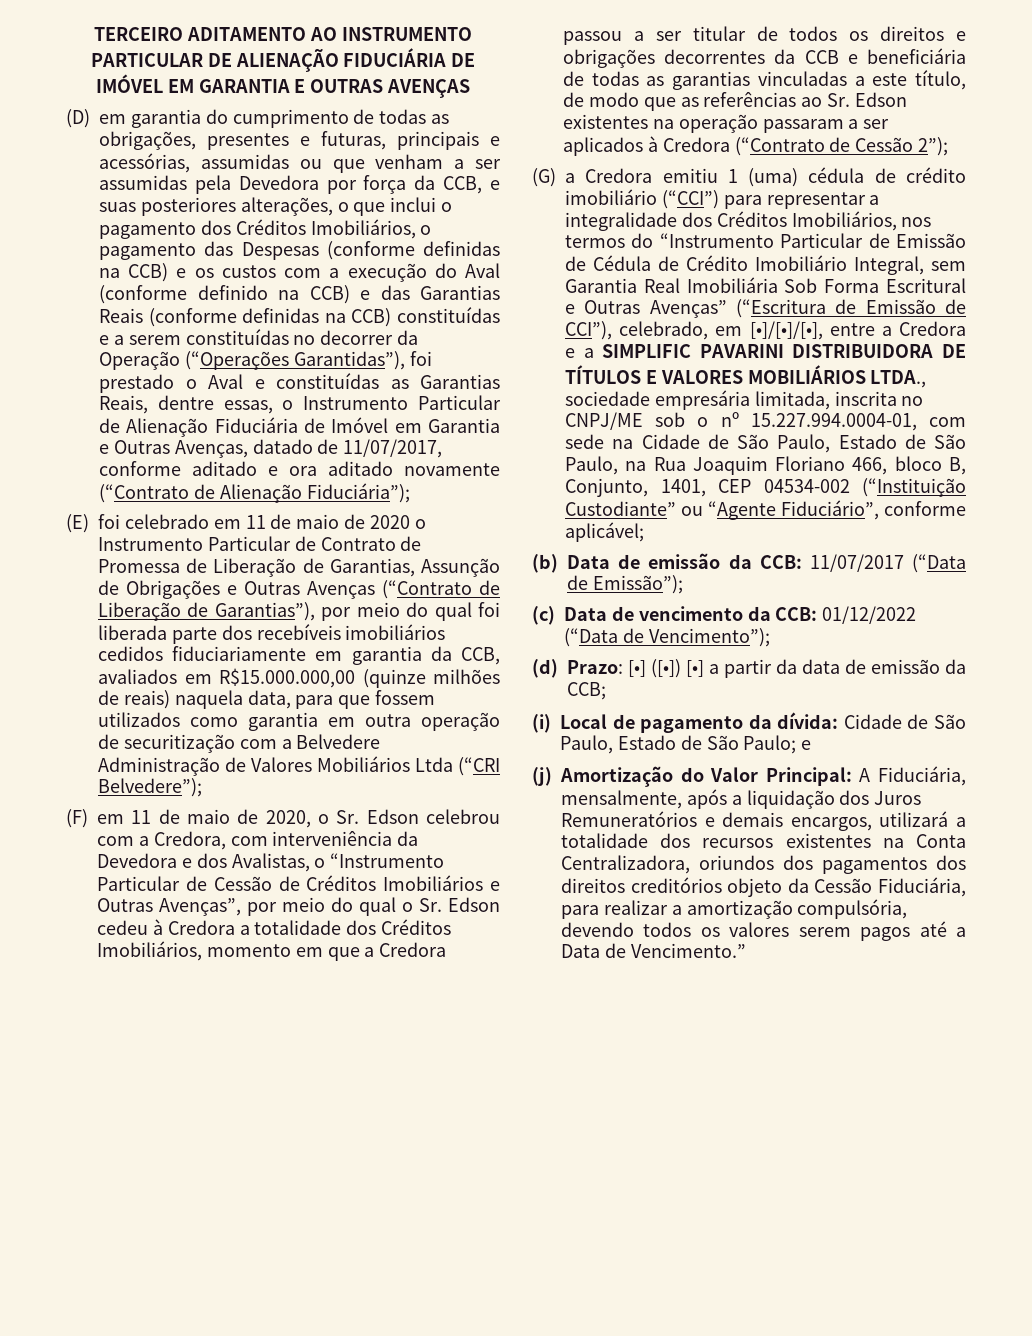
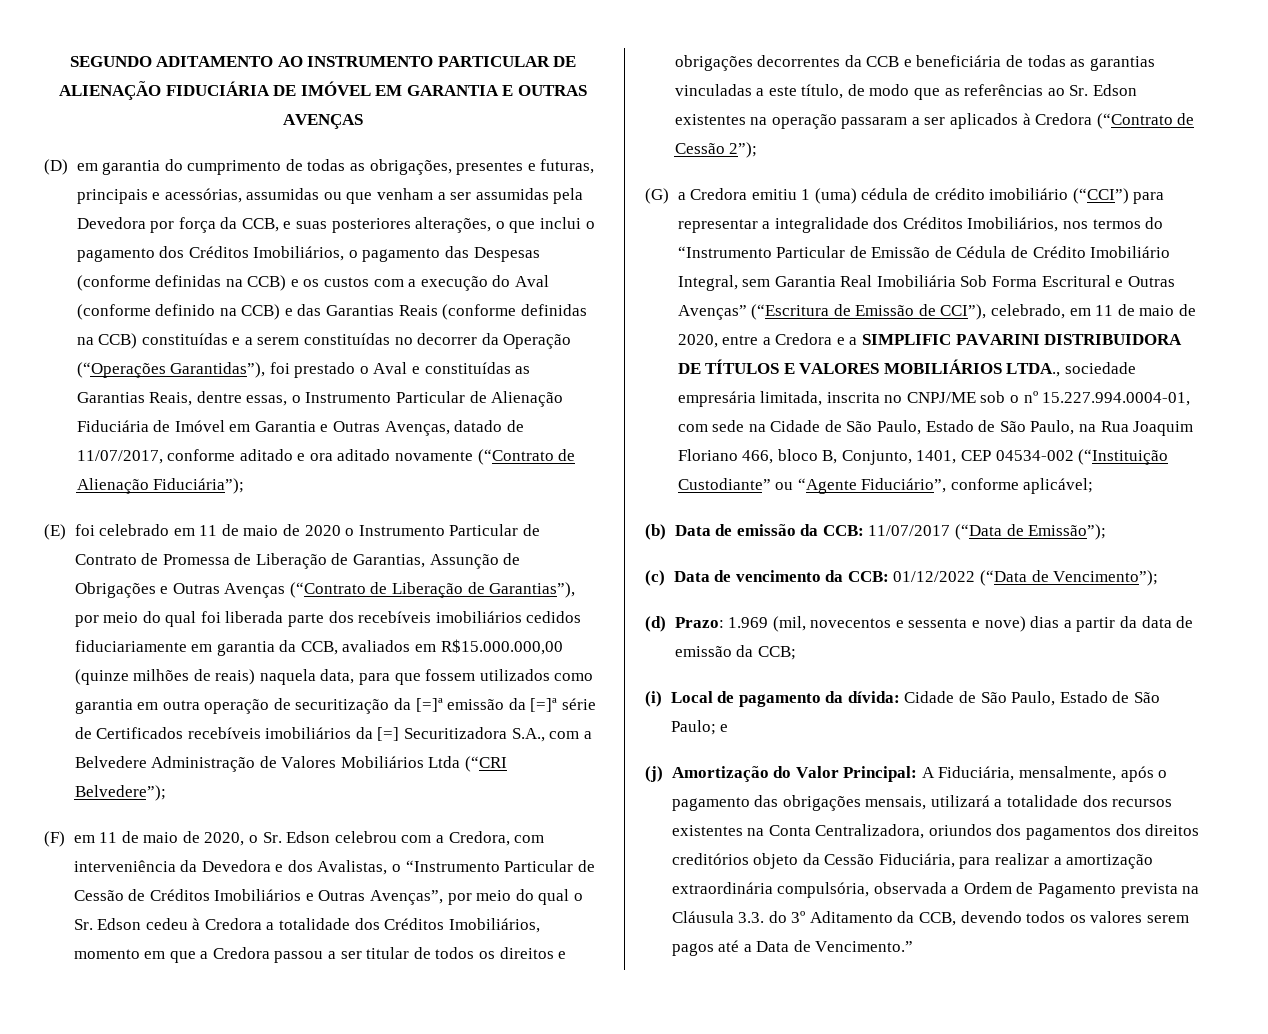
- TERCEIRO ADITAMENTO AO INSTRUMENTO PARTICULAR DE ALIENAÇÃO FIDUCIÁRIA DE IMÓVEL EM GARANTIA E OUTRAS AVENÇAS
+ SEGUNDO ADITAMENTO AO INSTRUMENTO PARTICULAR DE ALIENAÇÃO FIDUCIÁRIA DE IMÓVEL EM GARANTIA E OUTRAS AVENÇAS
- (E) foi celebrado em 11 de maio de 2020 o Instrumento Particular de Contrato de Promessa de Liberação de Garantias, Assunção de Obrigações e Outras Avenças (“Contrato de Liberação de Garantias”), por meio do qual foi liberada parte dos recebíveis imobiliários cedidos fiduciariamente em garantia da CCB, avaliados em R$15.000.000,00 (quinze milhões de reais) naquela data, para que fossem utilizados como garantia em outra operação de securitização com a Belvedere Administração de Valores Mobiliários Ltda (“CRI Belvedere”);
+ (E) foi celebrado em 11 de maio de 2020 o Instrumento Particular de Contrato de Promessa de Liberação de Garantias, Assunção de Obrigações e Outras Avenças (“Contrato de Liberação de Garantias”), por meio do qual foi liberada parte dos recebíveis imobiliários cedidos fiduciariamente em garantia da CCB, avaliados em R$15.000.000,00 (quinze milhões de reais) naquela data, para que fossem utilizados como garantia em outra operação de securitização da [=]ª emissão da [=]ª série de Certificados recebíveis imobiliários da [=] Securitizadora S.A., com a Belvedere Administração de Valores Mobiliários Ltda (“CRI Belvedere”);
- (G) a Credora emitiu 1 (uma) cédula de crédito imobiliário (“CCI”) para representar a integralidade dos Créditos Imobiliários, nos termos do “Instrumento Particular de Emissão de Cédula de Crédito Imobiliário Integral, sem Garantia Real Imobiliária Sob Forma Escritural e Outras Avenças” (“Escritura de Emissão de CCI”), celebrado, em [•]/[•]/[•], entre a Credora e a SIMPLIFIC PAVARINI DISTRIBUIDORA DE TÍTULOS E VALORES MOBILIÁRIOS LTDA., sociedade empresária limitada, inscrita no CNPJ/ME sob o nº 15.227.994.0004-01, com sede na Cidade de São Paulo, Estado de São Paulo, na Rua Joaquim Floriano 466, bloco B, Conjunto, 1401, CEP 04534-002 (“Instituição Custodiante” ou “Agente Fiduciário”, conforme aplicável;
+ (G) a Credora emitiu 1 (uma) cédula de crédito imobiliário (“CCI”) para representar a integralidade dos Créditos Imobiliários, nos termos do “Instrumento Particular de Emissão de Cédula de Crédito Imobiliário Integral, sem Garantia Real Imobiliária Sob Forma Escritural e Outras Avenças” (“Escritura de Emissão de CCI”), celebrado, em 11 de maio de 2020, entre a Credora e a SIMPLIFIC PAVARINI DISTRIBUIDORA DE TÍTULOS E VALORES MOBILIÁRIOS LTDA., sociedade empresária limitada, inscrita no CNPJ/ME sob o nº 15.227.994.0004-01, com sede na Cidade de São Paulo, Estado de São Paulo, na Rua Joaquim Floriano 466, bloco B, Conjunto, 1401, CEP 04534-002 (“Instituição Custodiante” ou “Agente Fiduciário”, conforme aplicável;
- (d) Prazo: [•] ([•]) [•] a partir da data de emissão da CCB;
+ (d) Prazo: 1.969 (mil, novecentos e sessenta e nove) dias a partir da data de emissão da CCB;
- (j) Amortização do Valor Principal: A Fiduciária, mensalmente, após a liquidação dos Juros Remuneratórios e demais encargos, utilizará a totalidade dos recursos existentes na Conta Centralizadora, oriundos dos pagamentos dos direitos creditórios objeto da Cessão Fiduciária, para realizar a amortização compulsória, devendo todos os valores serem pagos até a Data de Vencimento.”
+ (j) Amortização do Valor Principal: A Fiduciária, mensalmente, após o pagamento das obrigações mensais, utilizará a totalidade dos recursos existentes na Conta Centralizadora, oriundos dos pagamentos dos direitos creditórios objeto da Cessão Fiduciária, para realizar a amortização extraordinária compulsória, observada a Ordem de Pagamento prevista na Cláusula 3.3. do 3º Aditamento da CCB, devendo todos os valores serem pagos até a Data de Vencimento.”

